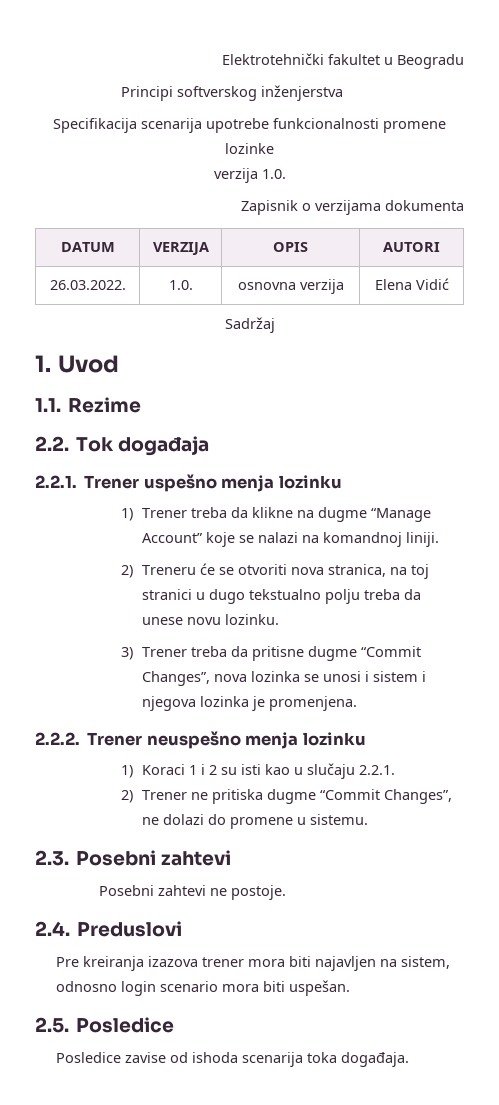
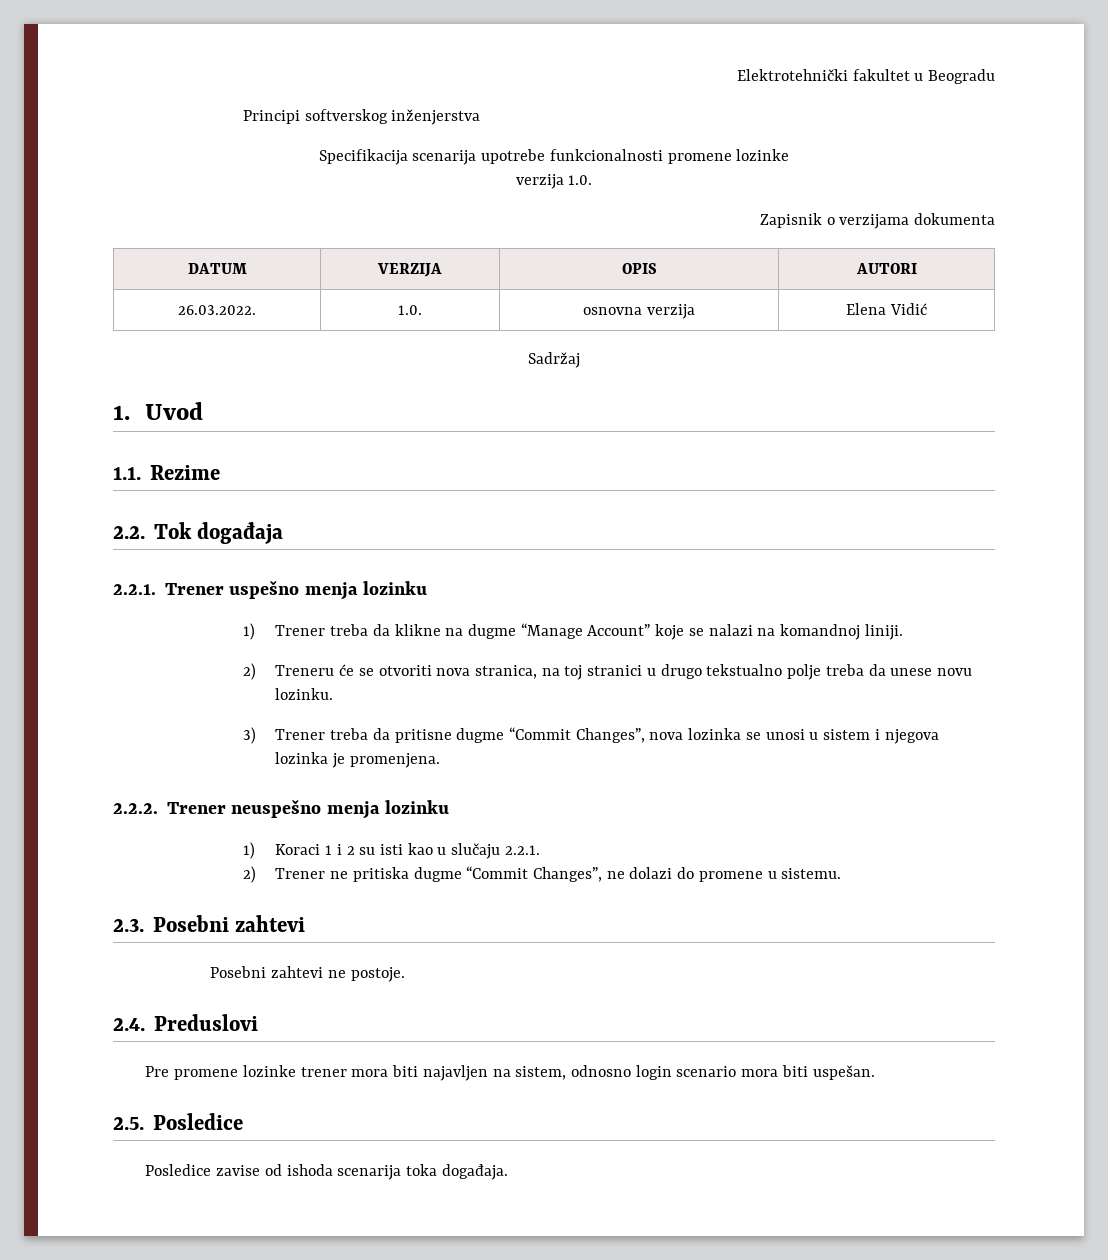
- 2) Treneru će se otvoriti nova stranica, na toj stranici u dugo tekstualno polju treba da unese novu lozinku.
+ 2) Treneru će se otvoriti nova stranica, na toj stranici u drugo tekstualno polje treba da unese novu lozinku.
- 3) Trener treba da pritisne dugme “Commit Changes”, nova lozinka se unosi i sistem i njegova lozinka je promenjena.
+ 3) Trener treba da pritisne dugme “Commit Changes”, nova lozinka se unosi u sistem i njegova lozinka je promenjena.
- Pre kreiranja izazova trener mora biti najavljen na sistem, odnosno login scenario mora biti uspešan.
+ Pre promene lozinke trener mora biti najavljen na sistem, odnosno login scenario mora biti uspešan.

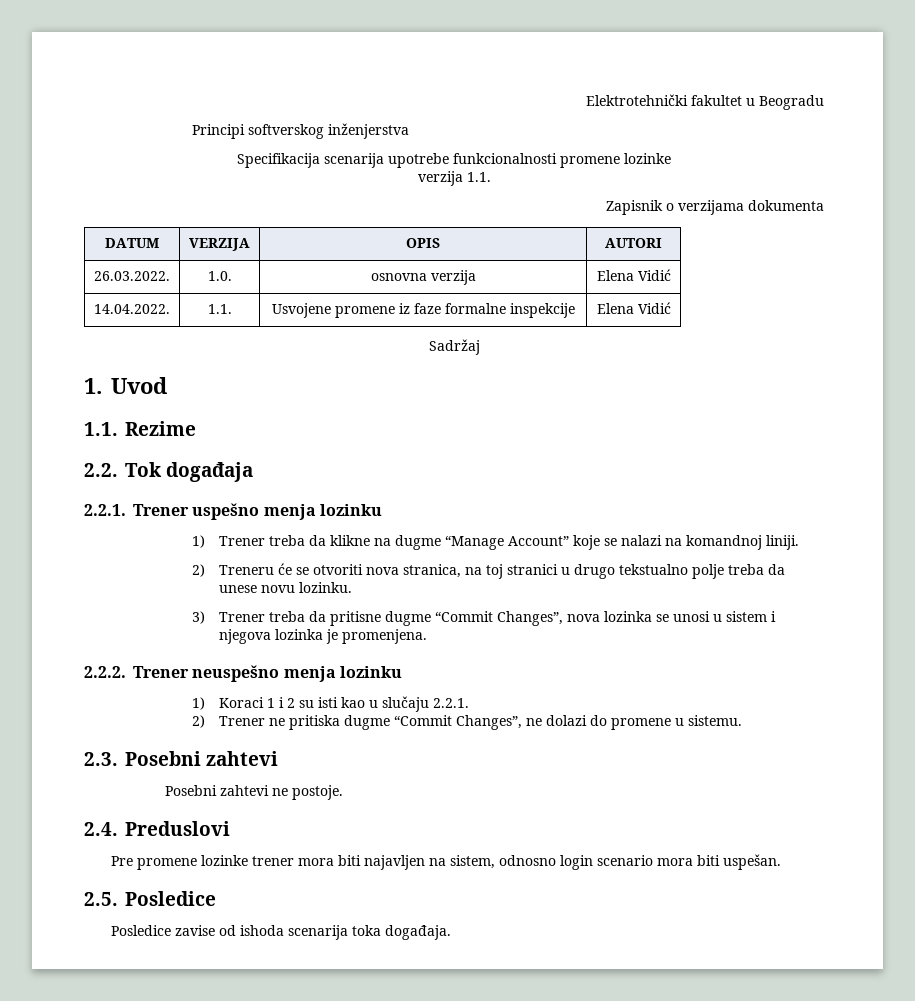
- verzija 1.0.
+ verzija 1.1.
+ 14.04.2022. | 1.1. | Usvojene promene iz faze formalne inspekcije | Elena Vidić

